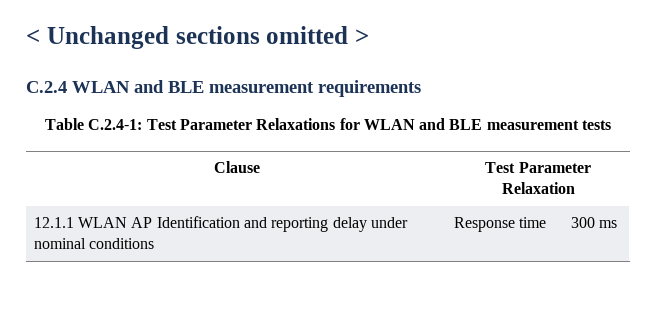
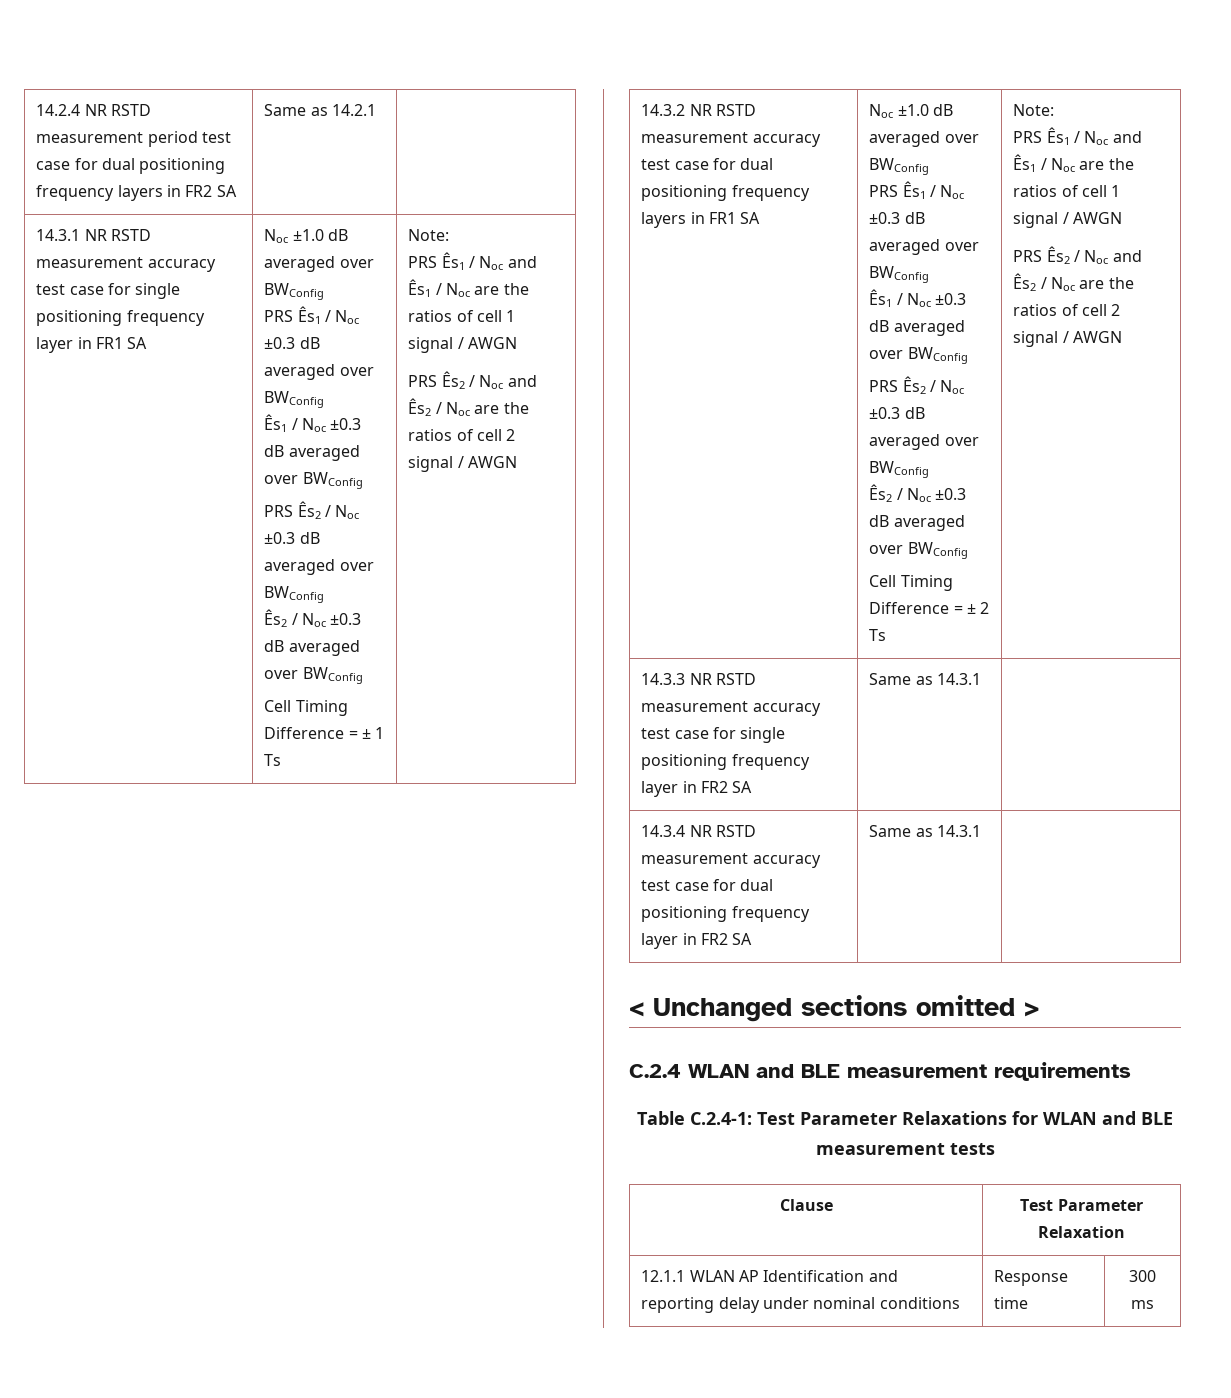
+ 14.2.4 NR RSTD measurement period test case for dual positioning frequency layers in FR2 SA | Same as 14.2.1 |
+ 14.3.1 NR RSTD measurement accuracy test case for single positioning frequency layer in FR1 SA | Noc ±1.0 dB averaged over BWConfig
+ PRS Ês1 / Noc ±0.3 dB averaged over BWConfig
+ Ês1 / Noc ±0.3 dB averaged over BWConfig
+ PRS Ês2 / Noc ±0.3 dB averaged over BWConfig
+ Ês2 / Noc ±0.3 dB averaged over BWConfig
+ Cell Timing Difference = ± 1 Ts | Note:
+ PRS Ês1 / Noc and Ês1 / Noc are the ratios of cell 1 signal / AWGN
+ PRS Ês2 / Noc and Ês2 / Noc are the ratios of cell 2 signal / AWGN
+ 14.3.2 NR RSTD measurement accuracy test case for dual positioning frequency layers in FR1 SA | Noc ±1.0 dB averaged over BWConfig
+ PRS Ês1 / Noc ±0.3 dB averaged over BWConfig
+ Ês1 / Noc ±0.3 dB averaged over BWConfig
+ PRS Ês2 / Noc ±0.3 dB averaged over BWConfig
+ Ês2 / Noc ±0.3 dB averaged over BWConfig
+ Cell Timing Difference = ± 2 Ts | Note:
+ PRS Ês1 / Noc and Ês1 / Noc are the ratios of cell 1 signal / AWGN
+ PRS Ês2 / Noc and Ês2 / Noc are the ratios of cell 2 signal / AWGN
+ 14.3.3 NR RSTD measurement accuracy test case for single positioning frequency layer in FR2 SA | Same as 14.3.1 |
+ 14.3.4 NR RSTD measurement accuracy test case for dual positioning frequency layer in FR2 SA | Same as 14.3.1 |

